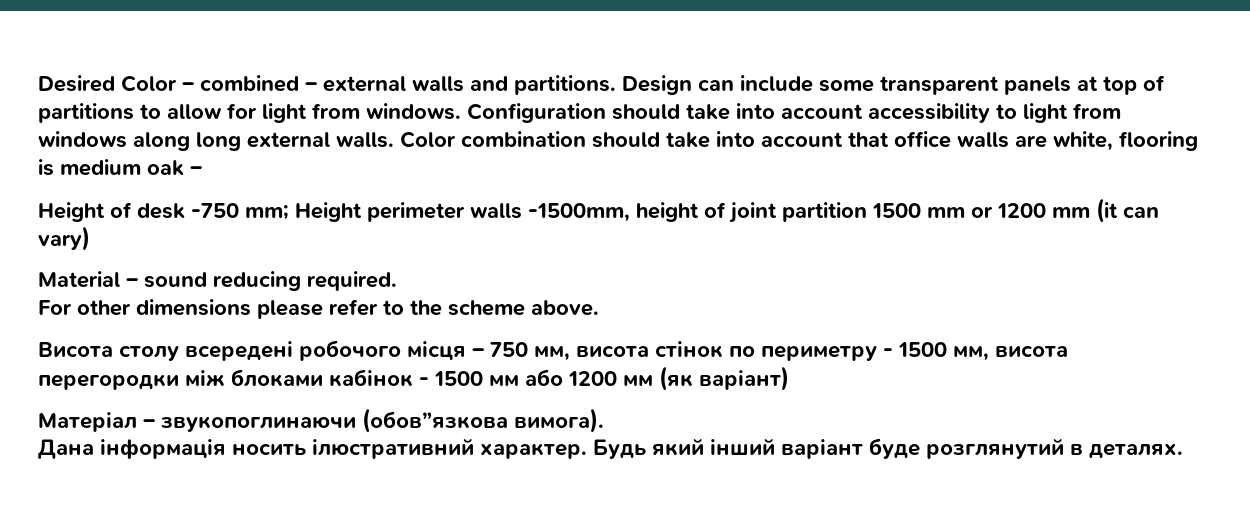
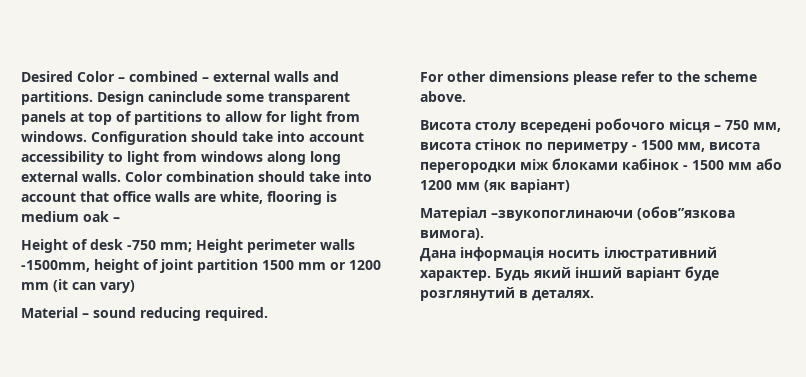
- Design can include some transparent panels at top of partitions to allow for light from windows.
+ Design caninclude some transparent panels at top of partitions to allow for light from windows.
- Матеріал – звукопоглинаючи (обов”язкова вимога).
+ Матеріал –звукопоглинаючи (обов”язкова вимога).

